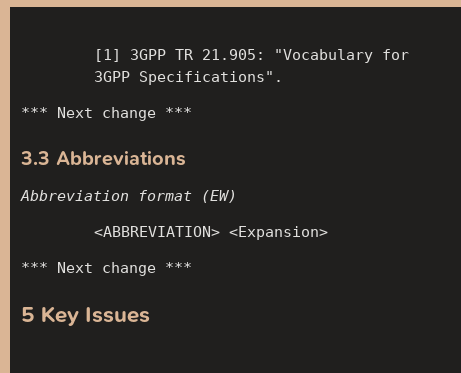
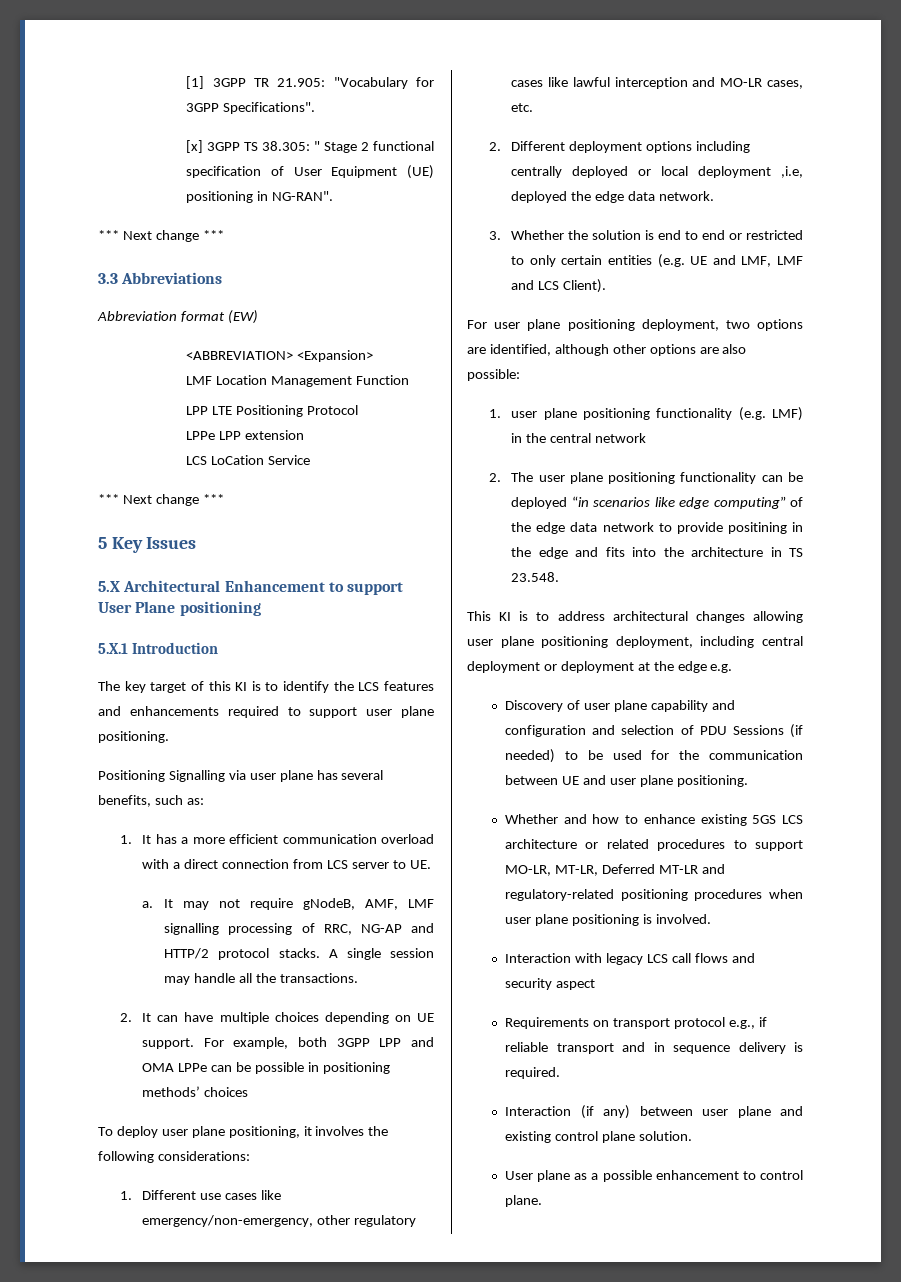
+ [x] 3GPP TS 38.305: " Stage 2 functional specification of User Equipment (UE) positioning in NG-RAN".
+ LMF Location Management Function
+ LPP LTE Positioning Protocol
+ LPPe LPP extension
+ LCS LoCation Service
+ 5.X Architectural Enhancement to support User Plane positioning
+ 5.X.1 Introduction
+ The key target of this KI is to identify the LCS features and enhancements required to support user plane positioning.
+ Positioning Signalling via user plane has several benefits, such as:
+ 1. It has a more efficient communication overload with a direct connection from LCS server to UE.
+ a. It may not require gNodeB, AMF, LMF signalling processing of RRC, NG-AP and HTTP/2 protocol stacks. A single session may handle all the transactions.
+ 2. It can have multiple choices depending on UE support. For example, both 3GPP LPP and OMA LPPe can be possible in positioning methods’ choices
+ To deploy user plane positioning, it involves the following considerations:
+ 1. Different use cases like emergency/non-emergency, other regulatory cases like lawful interception and MO-LR cases, etc.
+ 2. Different deployment options including centrally deployed or local deployment ,i.e, deployed the edge data network.
+ 3. Whether the solution is end to end or restricted to only certain entities (e.g. UE and LMF, LMF and LCS Client).
+ For user plane positioning deployment, two options are identified, although other options are also possible:
+ 1. user plane positioning functionality (e.g. LMF) in the central network
+ 2. The user plane positioning functionality can be deployed “in scenarios like edge computing” of the edge data network to provide positining in the edge and fits into the architecture in TS 23.548.
+ This KI is to address architectural changes allowing user plane positioning deployment, including central deployment or deployment at the edge e.g.
+ Discovery of user plane capability and configuration and selection of PDU Sessions (if needed) to be used for the communication between UE and user plane positioning.
+ Whether and how to enhance existing 5GS LCS architecture or related procedures to support MO-LR, MT-LR, Deferred MT-LR and regulatory-related positioning procedures when user plane positioning is involved.
+ Interaction with legacy LCS call flows and security aspect
+ Requirements on transport protocol e.g., if reliable transport and in sequence delivery is required.
+ Interaction (if any) between user plane and existing control plane solution.
+ User plane as a possible enhancement to control plane.

